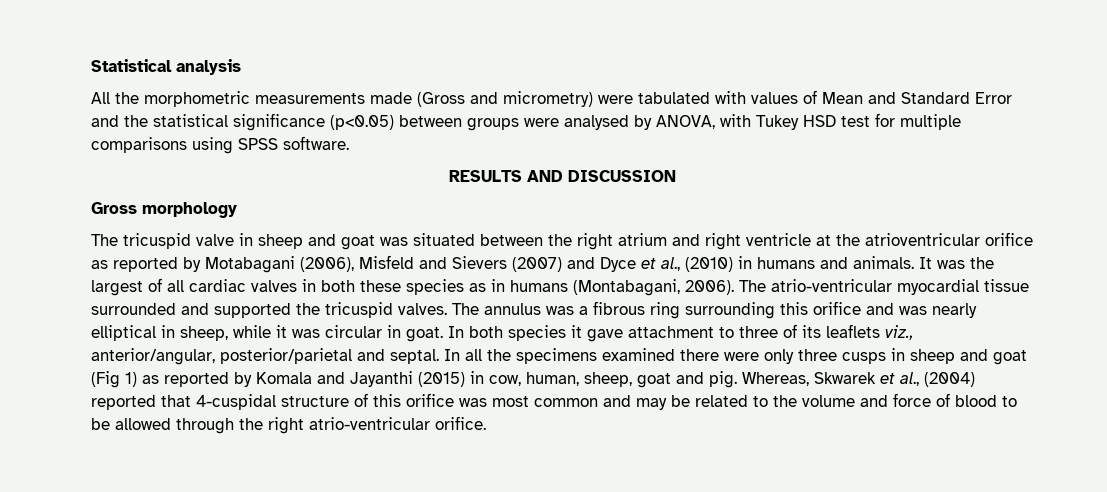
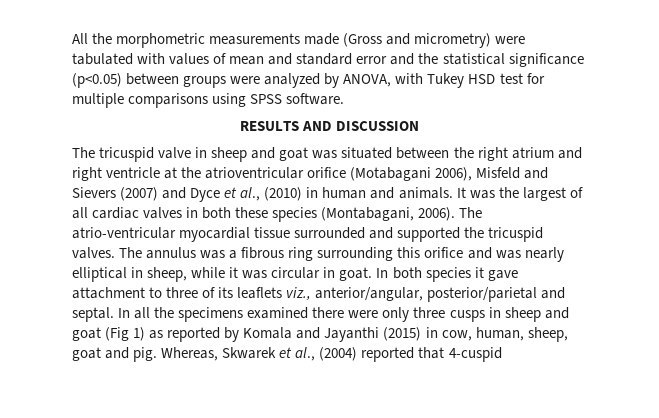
- Statistical analysis
- All the morphometric measurements made (Gross and micrometry) were tabulated with values of Mean and Standard Error and the statistical significance (p<0.05) between groups were analysed by ANOVA, with Tukey HSD test for multiple comparisons using SPSS software.
+ All the morphometric measurements made (Gross and micrometry) were tabulated with values of mean and standard error and the statistical significance (p<0.05) between groups were analyzed by ANOVA, with Tukey HSD test for multiple comparisons using SPSS software.
- Gross morphology
- The tricuspid valve in sheep and goat was situated between the right atrium and right ventricle at the atrioventricular orifice as reported by Motabagani (2006), Misfeld and Sievers (2007) and Dyce et al., (2010) in humans and animals.
+ The tricuspid valve in sheep and goat was situated between the right atrium and right ventricle at the atrioventricular orifice (Motabagani 2006), Misfeld and Sievers (2007) and Dyce et al., (2010) in human and animals.
- It was the largest of all cardiac valves in both these species as in humans (Montabagani, 2006).
+ It was the largest of all cardiac valves in both these species (Montabagani, 2006).
- Whereas, Skwarek et al., (2004) reported that 4-cuspidal structure of this orifice was most common and may be related to the volume and force of blood to be allowed through the right atrio-ventricular orifice.
+ Whereas, Skwarek et al., (2004) reported that 4-cuspid

